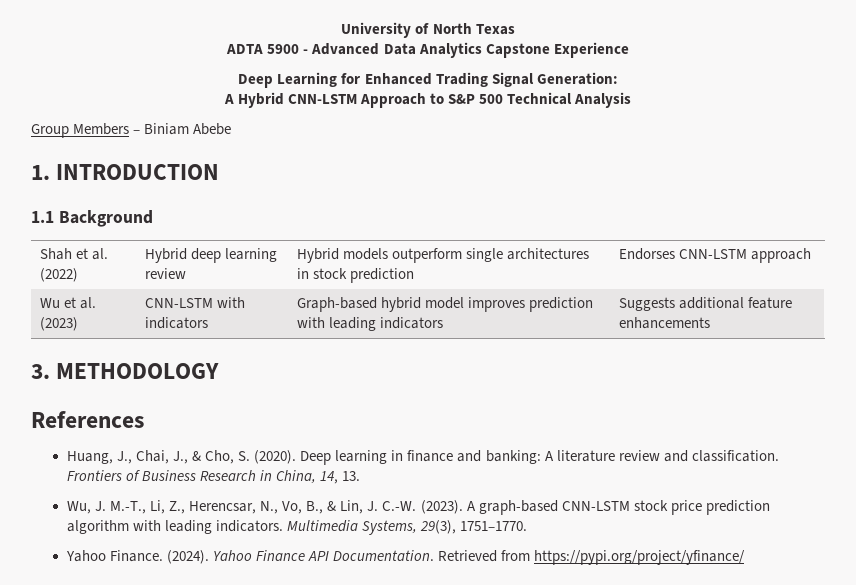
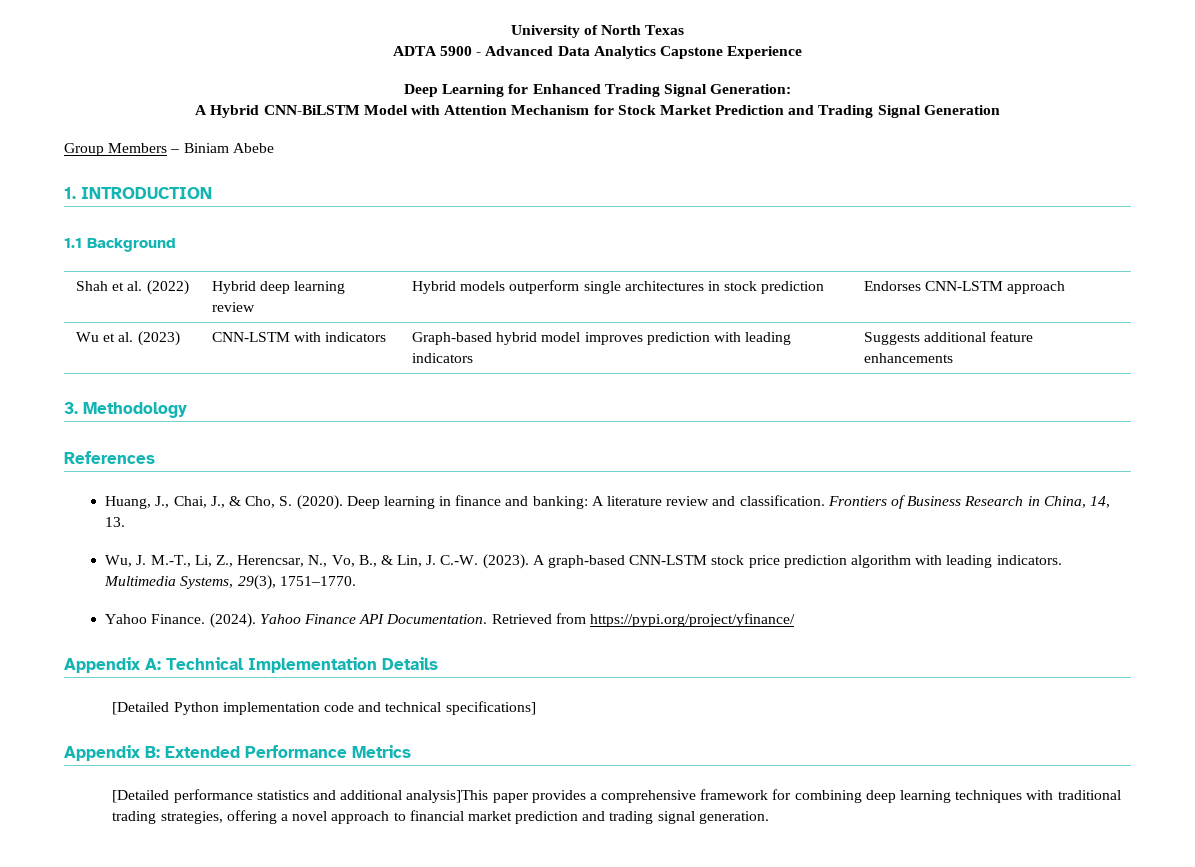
- A Hybrid CNN-LSTM Approach to S&P 500 Technical Analysis
+ A Hybrid CNN-BiLSTM Model with Attention Mechanism for Stock Market Prediction and Trading Signal Generation
- 3. METHODOLOGY
+ 3. Methodology
+ Appendix A: Technical Implementation Details
+ [Detailed Python implementation code and technical specifications]
+ Appendix B: Extended Performance Metrics
+ [Detailed performance statistics and additional analysis]This paper provides a comprehensive framework for combining deep learning techniques with traditional trading strategies, offering a novel approach to financial market prediction and trading signal generation.

